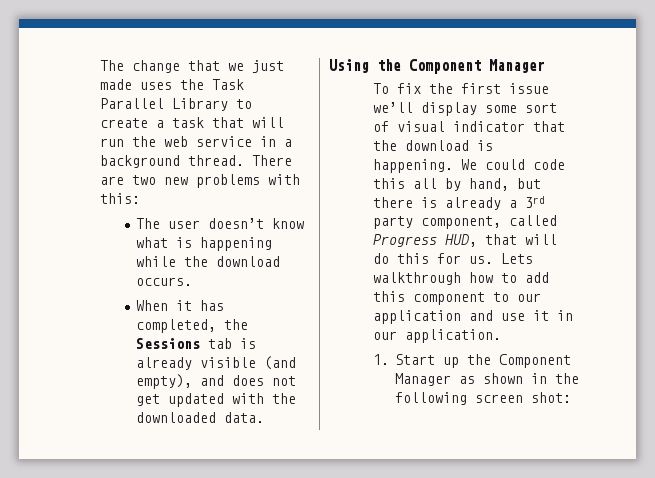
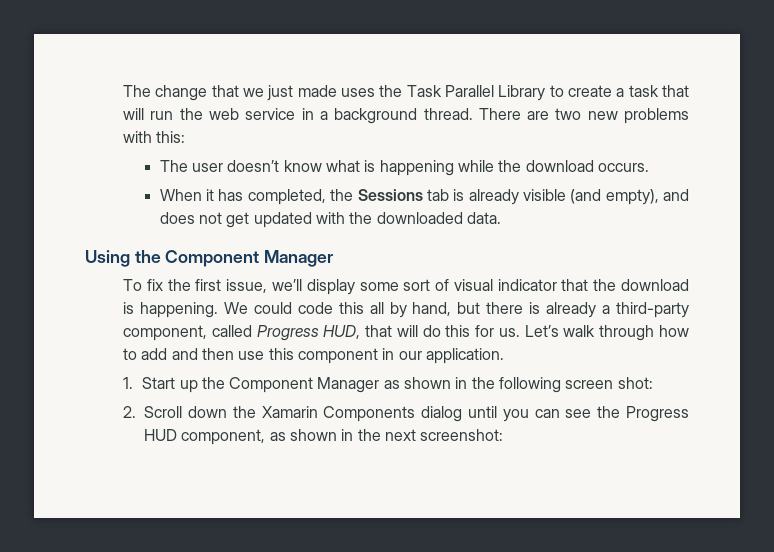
- To fix the first issue we’ll display some sort of visual indicator that the download is happening.
+ To fix the first issue, we’ll display some sort of visual indicator that the download is happening.
- We could code this all by hand, but there is already a 3rd party component, called Progress HUD, that will do this for us.
+ We could code this all by hand, but there is already a third-party component, called Progress HUD, that will do this for us.
- Lets walkthrough how to add this component to our application and use it in our application.
+ Let’s walk through how to add and then use this component in our application.
+ 2. Scroll down the Xamarin Components dialog until you can see the Progress HUD component, as shown in the next screenshot:

